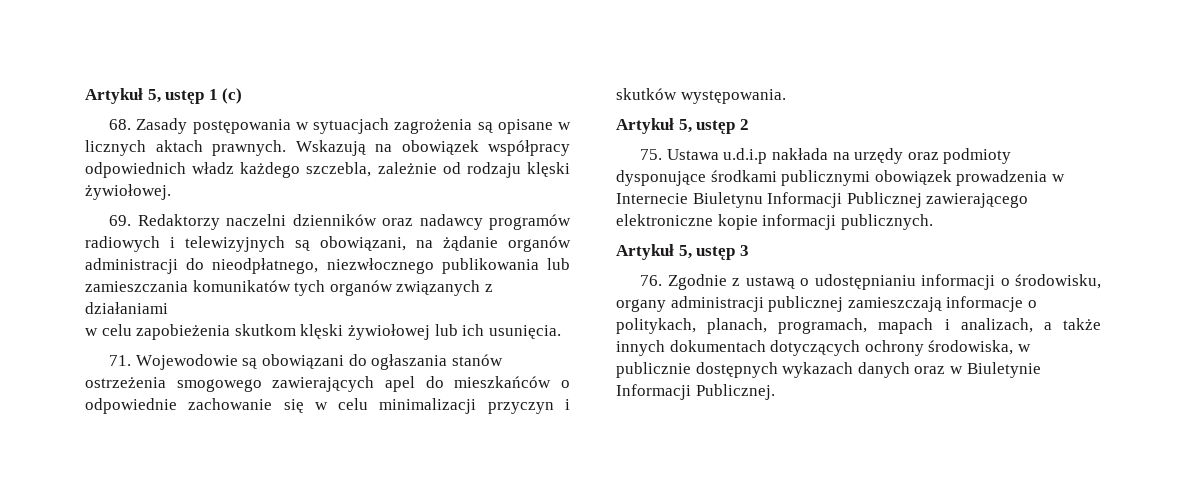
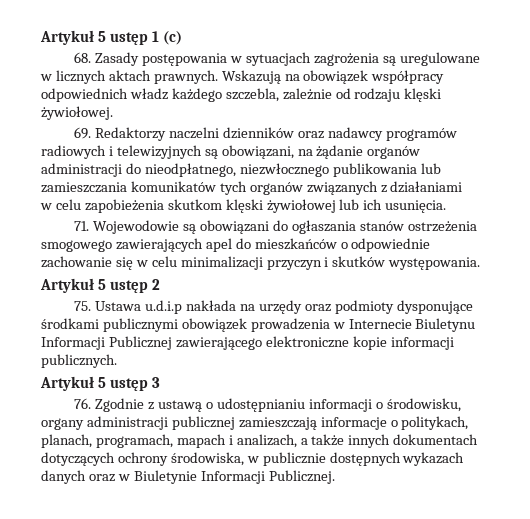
- Artykuł 5, ustęp 1 (c)
+ Artykuł 5 ustęp 1 (c)
- 68. Zasady postępowania w sytuacjach zagrożenia są opisane w licznych aktach prawnych.
+ 68. Zasady postępowania w sytuacjach zagrożenia są uregulowane w licznych aktach prawnych.
- Artykuł 5, ustęp 2
+ Artykuł 5 ustęp 2
- Artykuł 5, ustęp 3
+ Artykuł 5 ustęp 3

